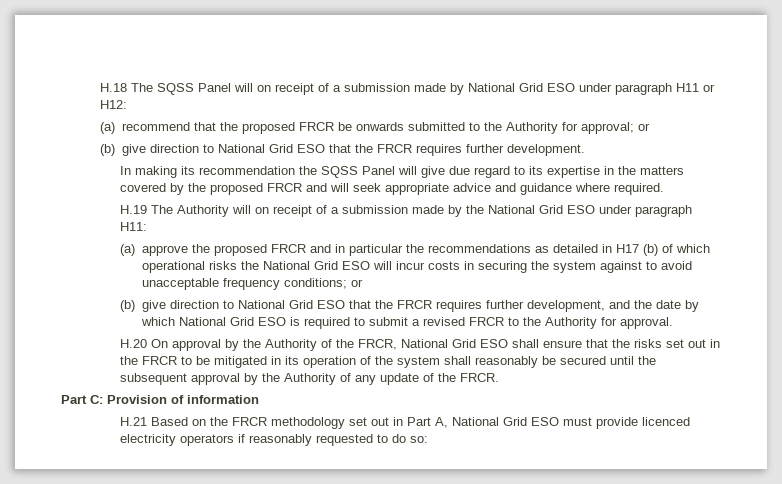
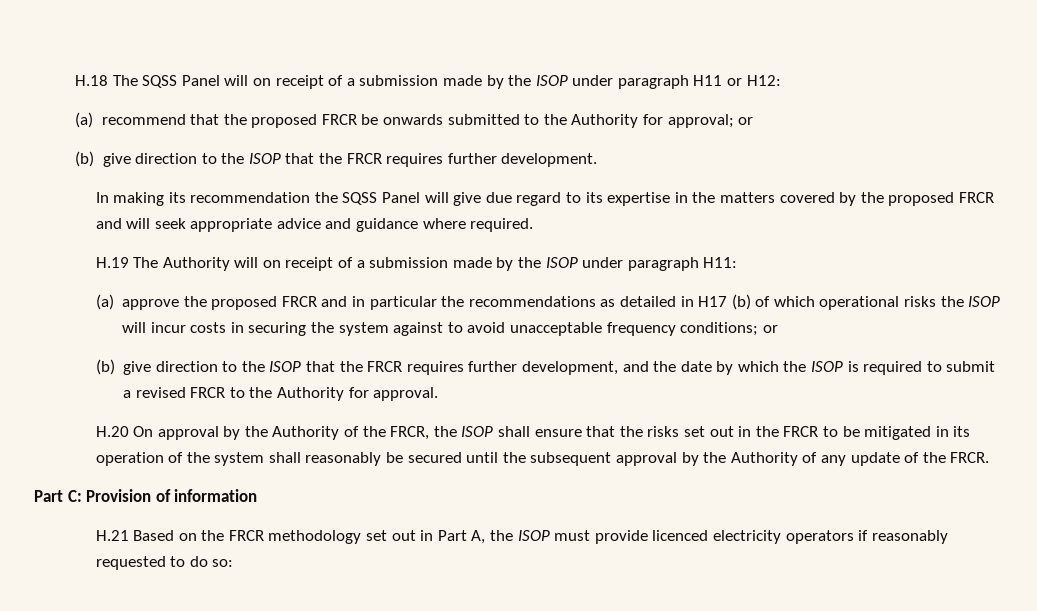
- H.18 The SQSS Panel will on receipt of a submission made by National Grid ESO under paragraph H11 or H12:
+ H.18 The SQSS Panel will on receipt of a submission made by the ISOP under paragraph H11 or H12:
- (b) give direction to National Grid ESO that the FRCR requires further development.
+ (b) give direction to the ISOP that the FRCR requires further development.
- H.19 The Authority will on receipt of a submission made by the National Grid ESO under paragraph H11:
+ H.19 The Authority will on receipt of a submission made by the ISOP under paragraph H11:
- (a) approve the proposed FRCR and in particular the recommendations as detailed in H17 (b) of which operational risks the National Grid ESO will incur costs in securing the system against to avoid unacceptable frequency conditions; or
+ (a) approve the proposed FRCR and in particular the recommendations as detailed in H17 (b) of which operational risks the ISOP will incur costs in securing the system against to avoid unacceptable frequency conditions; or
- (b) give direction to National Grid ESO that the FRCR requires further development, and the date by which National Grid ESO is required to submit a revised FRCR to the Authority for approval.
+ (b) give direction to the ISOP that the FRCR requires further development, and the date by which the ISOP is required to submit a revised FRCR to the Authority for approval.
- H.20 On approval by the Authority of the FRCR, National Grid ESO shall ensure that the risks set out in the FRCR to be mitigated in its operation of the system shall reasonably be secured until the subsequent approval by the Authority of any update of the FRCR.
+ H.20 On approval by the Authority of the FRCR, the ISOP shall ensure that the risks set out in the FRCR to be mitigated in its operation of the system shall reasonably be secured until the subsequent approval by the Authority of any update of the FRCR.
- H.21 Based on the FRCR methodology set out in Part A, National Grid ESO must provide licenced electricity operators if reasonably requested to do so:
+ H.21 Based on the FRCR methodology set out in Part A, the ISOP must provide licenced electricity operators if reasonably requested to do so:

